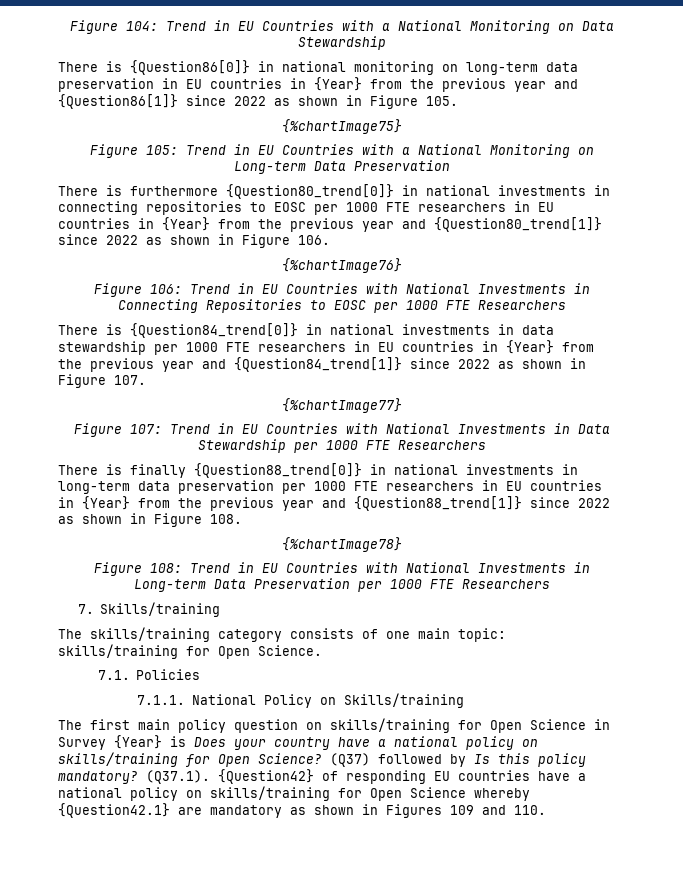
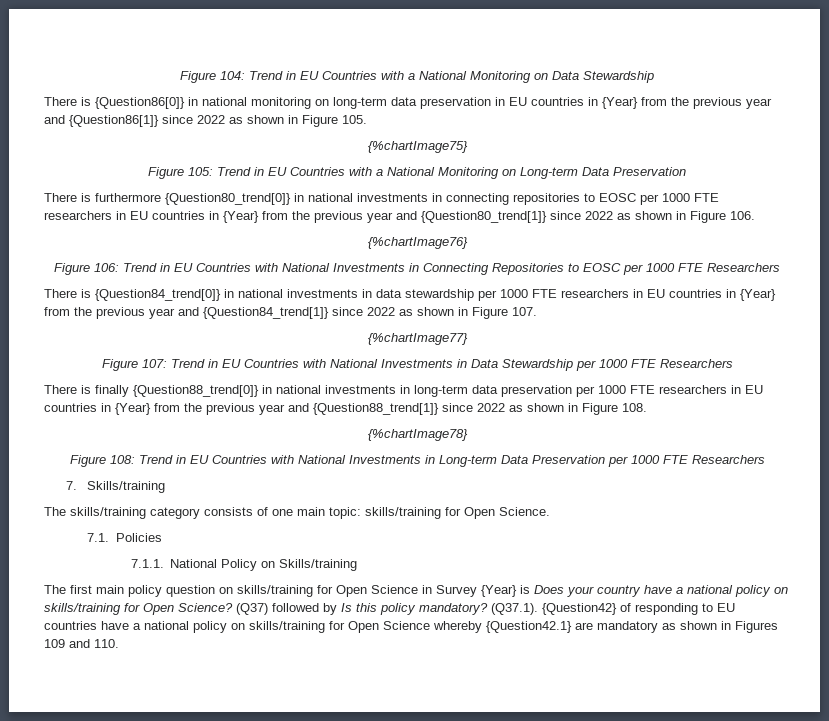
- (Q37.1). {Question42} of responding EU countries have a national policy on skills/training for Open Science whereby {Question42.1} are mandatory as shown in Figures 109 and 110.
+ (Q37.1). {Question42} of responding to EU countries have a national policy on skills/training for Open Science whereby {Question42.1} are mandatory as shown in Figures 109 and 110.

